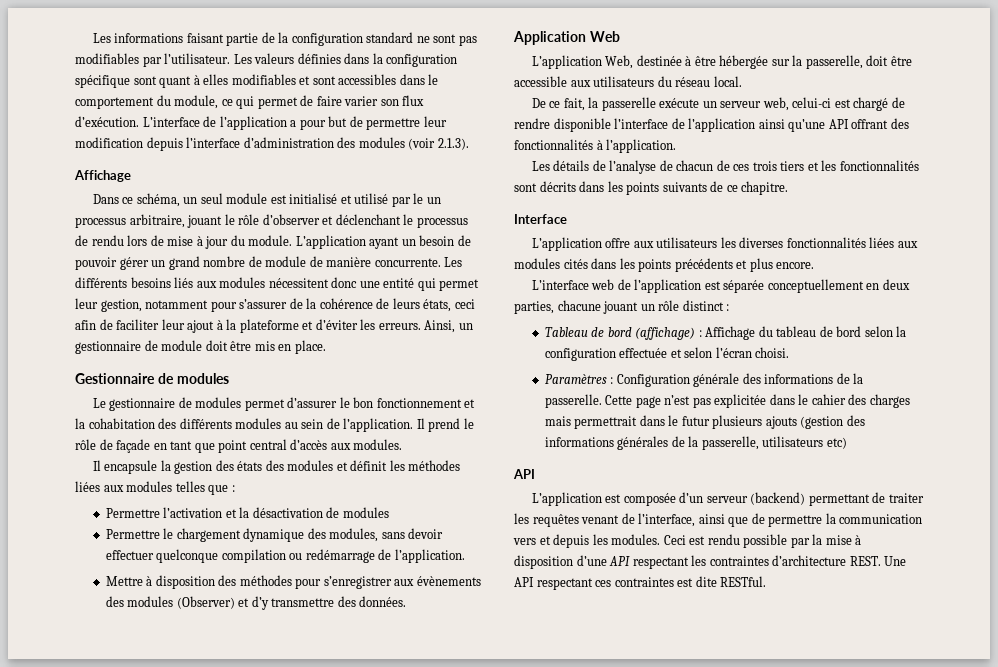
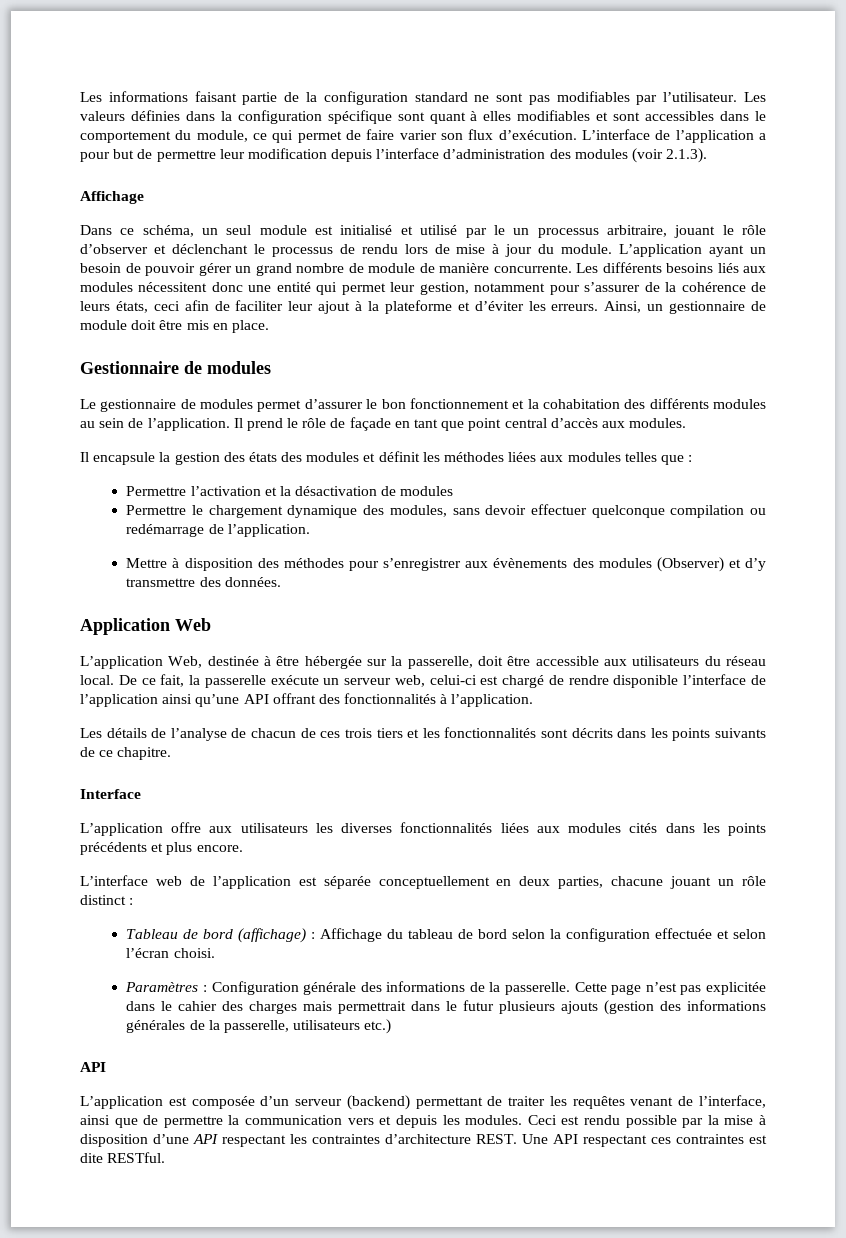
- L’application Web, destinée à être hébergée sur la passerelle, doit être accessible aux utilisateurs du réseau local.
- De ce fait, la passerelle exécute un serveur web, celui-ci est chargé de rendre disponible l’interface de l’application ainsi qu’une API offrant des fonctionnalités à l’application.
+ L’application Web, destinée à être hébergée sur la passerelle, doit être accessible aux utilisateurs du réseau local. De ce fait, la passerelle exécute un serveur web, celui-ci est chargé de rendre disponible l’interface de l’application ainsi qu’une API offrant des fonctionnalités à l’application.
- Cette page n’est pas explicitée dans le cahier des charges mais permettrait dans le futur plusieurs ajouts (gestion des informations générales de la passerelle, utilisateurs etc)
+ Cette page n’est pas explicitée dans le cahier des charges mais permettrait dans le futur plusieurs ajouts (gestion des informations générales de la passerelle, utilisateurs etc.)

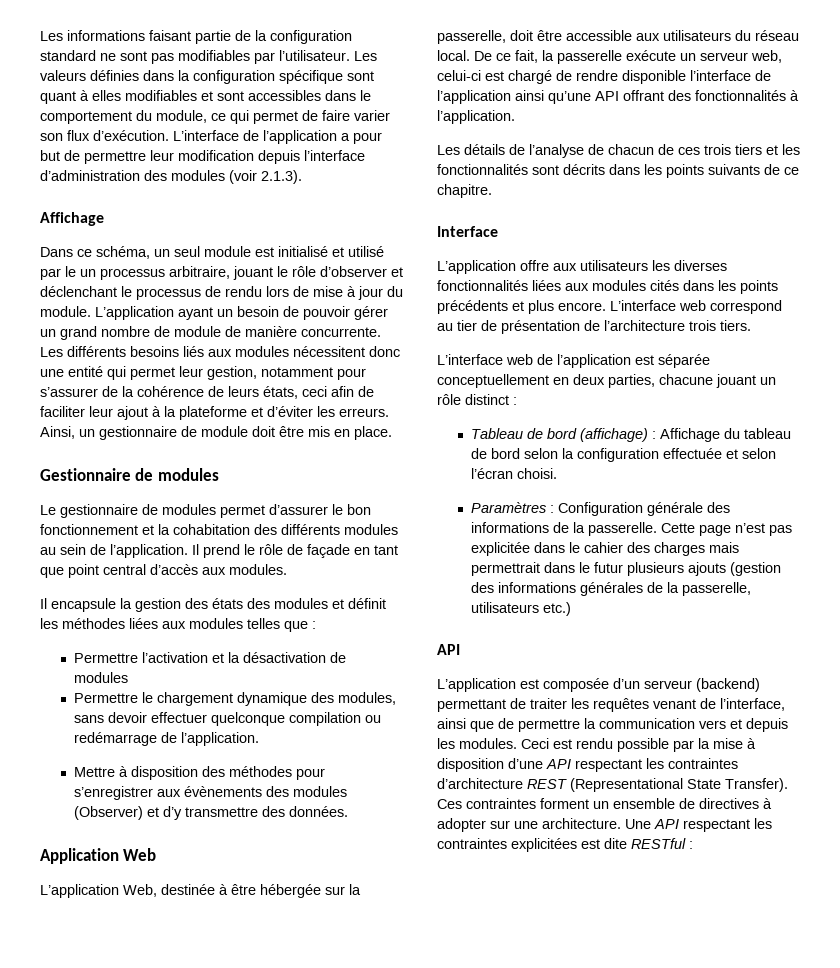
+ L’interface web correspond au tier de présentation de l’architecture trois tiers.
- Ceci est rendu possible par la mise à disposition d’une API respectant les contraintes d’architecture REST. Une API respectant ces contraintes est dite RESTful.
+ Ceci est rendu possible par la mise à disposition d’une API respectant les contraintes d’architecture REST (Representational State Transfer). Ces contraintes forment un ensemble de directives à adopter sur une architecture. Une API respectant les contraintes explicitées est dite RESTful :

